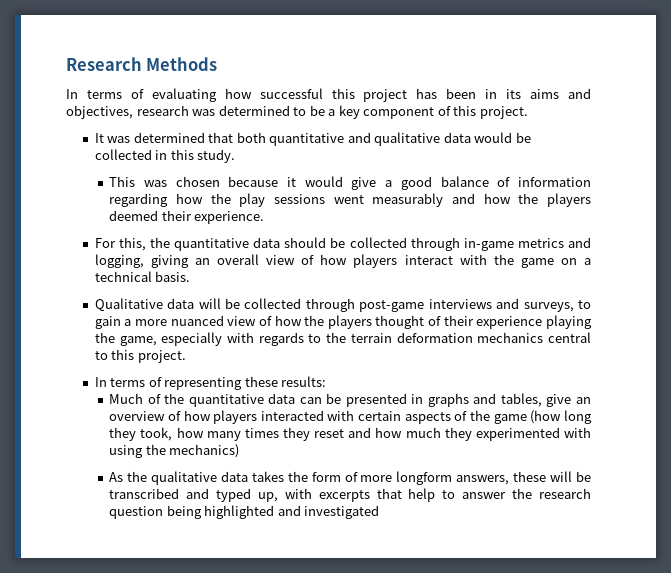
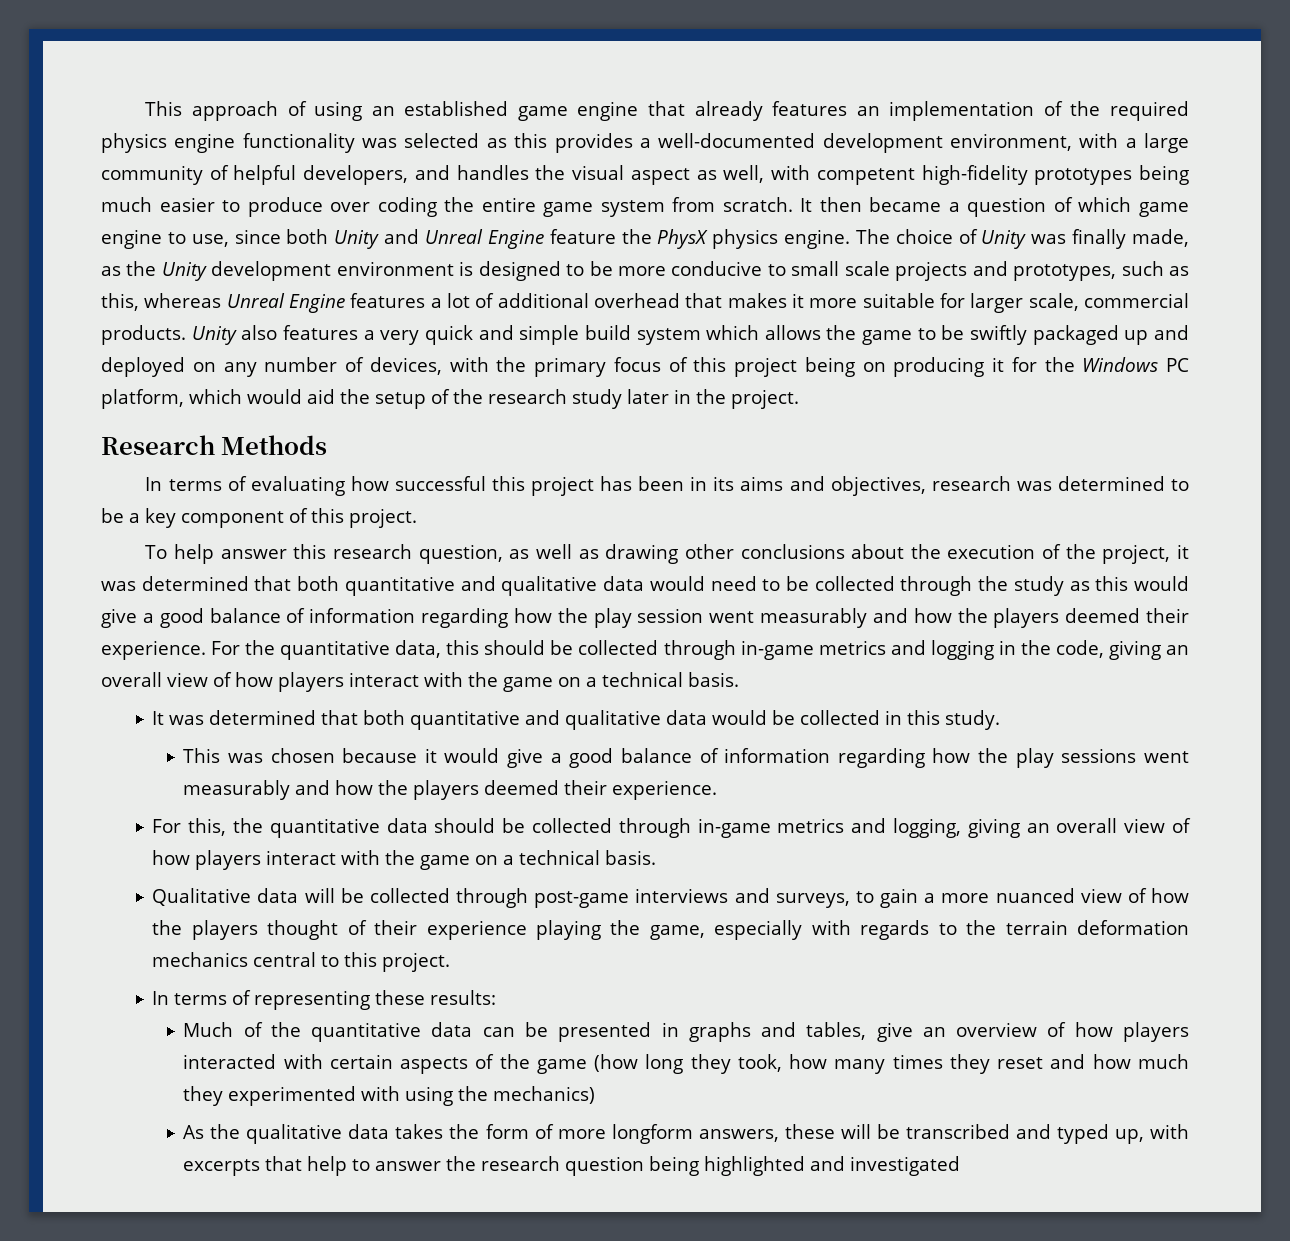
+ This approach of using an established game engine that already features an implementation of the required physics engine functionality was selected as this provides a well-documented development environment, with a large community of helpful developers, and handles the visual aspect as well, with competent high-fidelity prototypes being much easier to produce over coding the entire game system from scratch. It then became a question of which game engine to use, since both Unity and Unreal Engine feature the PhysX physics engine. The choice of Unity was finally made, as the Unity development environment is designed to be more conducive to small scale projects and prototypes, such as this, whereas Unreal Engine features a lot of additional overhead that makes it more suitable for larger scale, commercial products. Unity also features a very quick and simple build system which allows the game to be swiftly packaged up and deployed on any number of devices, with the primary focus of this project being on producing it for the Windows PC platform, which would aid the setup of the research study later in the project.
+ To help answer this research question, as well as drawing other conclusions about the execution of the project, it was determined that both quantitative and qualitative data would need to be collected through the study as this would give a good balance of information regarding how the play session went measurably and how the players deemed their experience. For the quantitative data, this should be collected through in-game metrics and logging in the code, giving an overall view of how players interact with the game on a technical basis.

